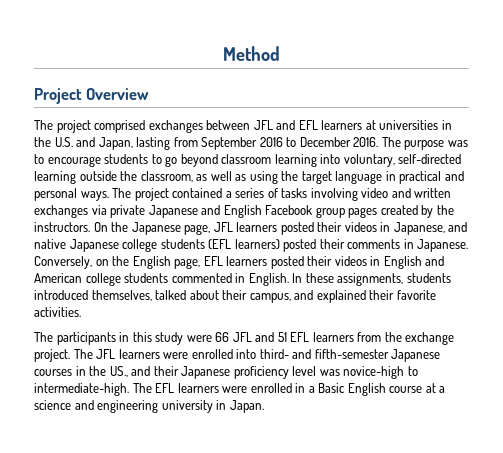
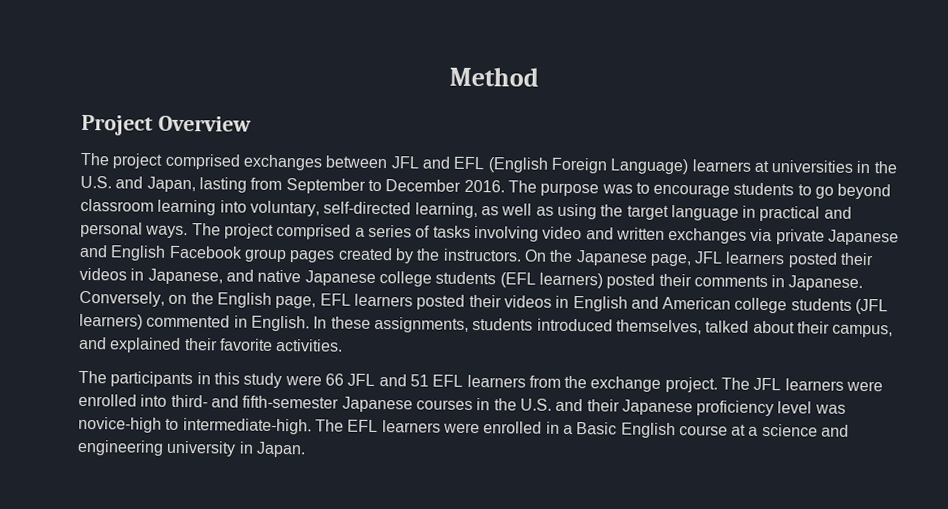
- The project comprised exchanges between JFL and EFL learners at universities in the U.S. and Japan, lasting from September 2016 to December 2016.
+ The project comprised exchanges between JFL and EFL (English Foreign Language) learners at universities in the U.S. and Japan, lasting from September to December 2016.
- The purpose was to encourage students to go beyond classroom learning into voluntary, self-directed learning outside the classroom, as well as using the target language in practical and personal ways.
+ The purpose was to encourage students to go beyond classroom learning into voluntary, self-directed learning, as well as using the target language in practical and personal ways.
- The project contained a series of tasks involving video and written exchanges via private Japanese and English Facebook group pages created by the instructors.
+ The project comprised a series of tasks involving video and written exchanges via private Japanese and English Facebook group pages created by the instructors.
- Conversely, on the English page, EFL learners posted their videos in English and American college students commented in English.
+ Conversely, on the English page, EFL learners posted their videos in English and American college students (JFL learners) commented in English.
- The JFL learners were enrolled into third- and fifth-semester Japanese courses in the US., and their Japanese proficiency level was novice-high to intermediate-high.
+ The JFL learners were enrolled into third- and fifth-semester Japanese courses in the U.S. and their Japanese proficiency level was novice-high to intermediate-high.

